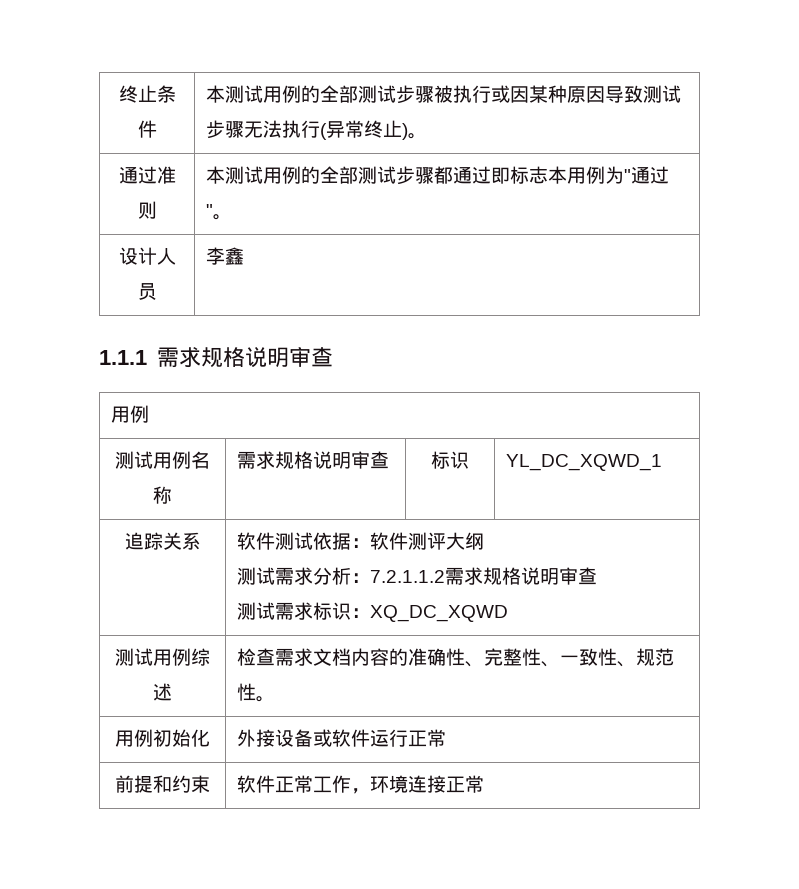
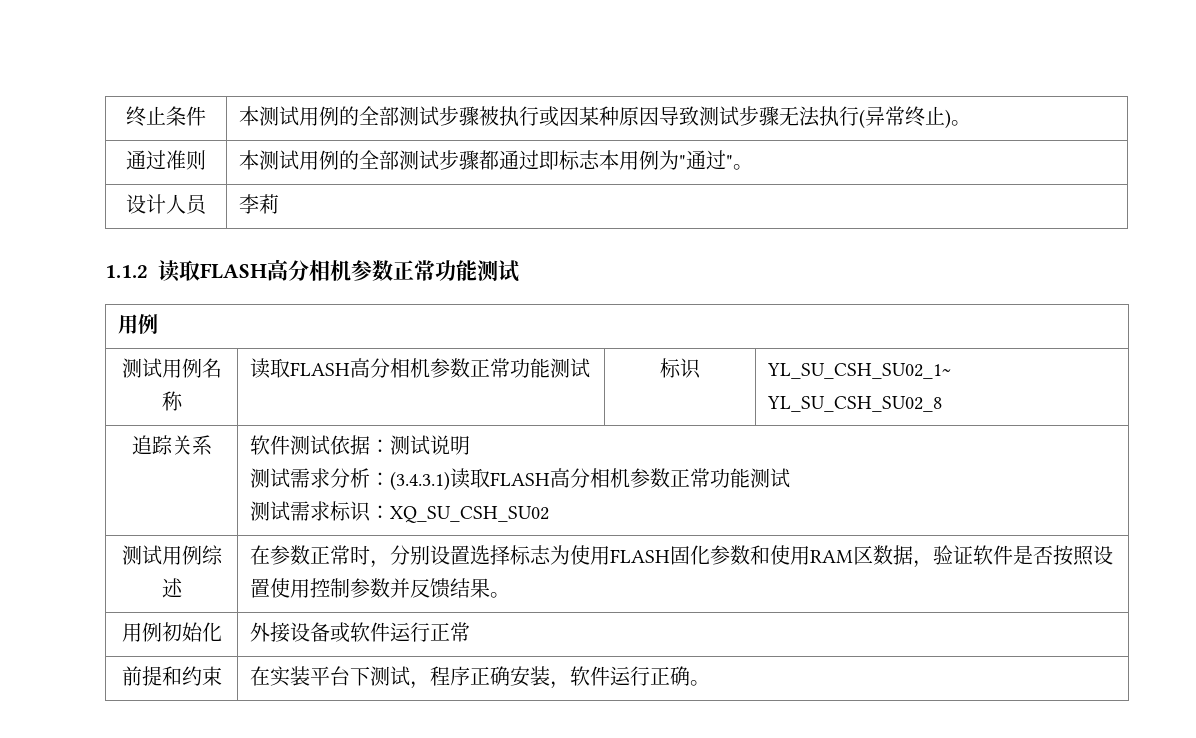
- 设计人员 | 李鑫
- 1.1.1需求规格说明审查
+ 设计人员 | 李莉
+ 1.1.2读取FLASH高分相机参数正常功能测试
  用例
- 测试用例名称 | 需求规格说明审查 | 标识 | YL_DC_XQWD_1
+ 测试用例名称 | 读取FLASH高分相机参数正常功能测试 | 标识 | YL_SU_CSH_SU02_1~ YL_SU_CSH_SU02_8
- 追踪关系 | 软件测试依据：软件测评大纲
- 测试需求分析：7.2.1.1.2需求规格说明审查
- 测试需求标识：XQ_DC_XQWD
+ 追踪关系 | 软件测试依据：测试说明
+ 测试需求分析：(3.4.3.1)读取FLASH高分相机参数正常功能测试
+ 测试需求标识：XQ_SU_CSH_SU02
- 测试用例综述 | 检查需求文档内容的准确性、完整性、一致性、规范性。
+ 测试用例综述 | 在参数正常时，分别设置选择标志为使用FLASH固化参数和使用RAM区数据，验证软件是否按照设置使用控制参数并反馈结果。
- 前提和约束 | 软件正常工作，环境连接正常
+ 前提和约束 | 在实装平台下测试，程序正确安装，软件运行正确。

